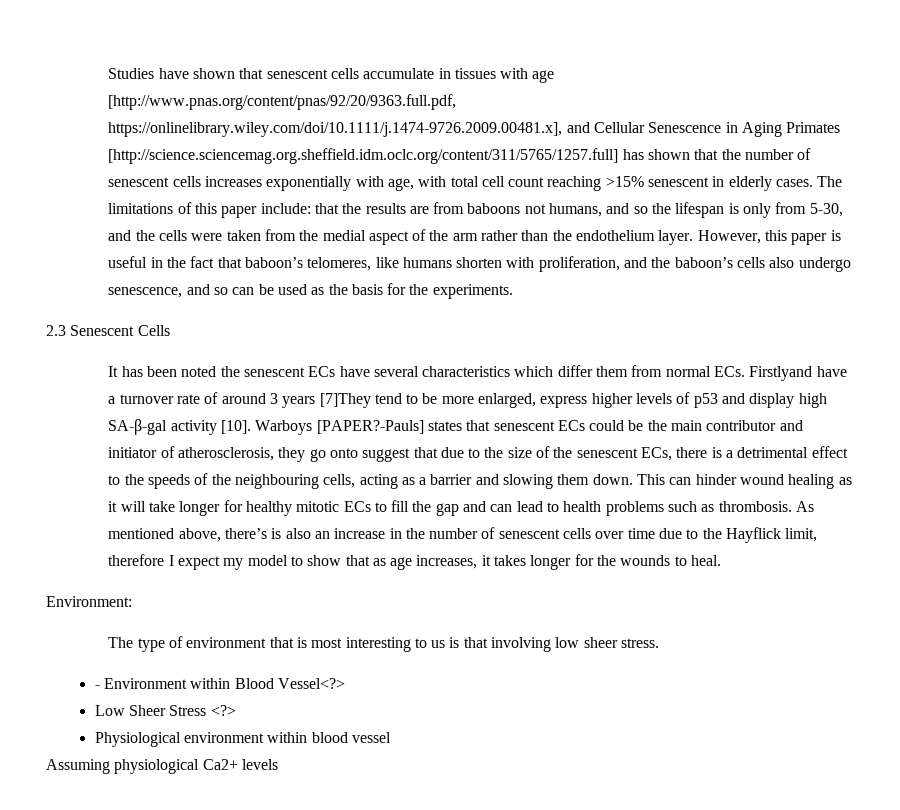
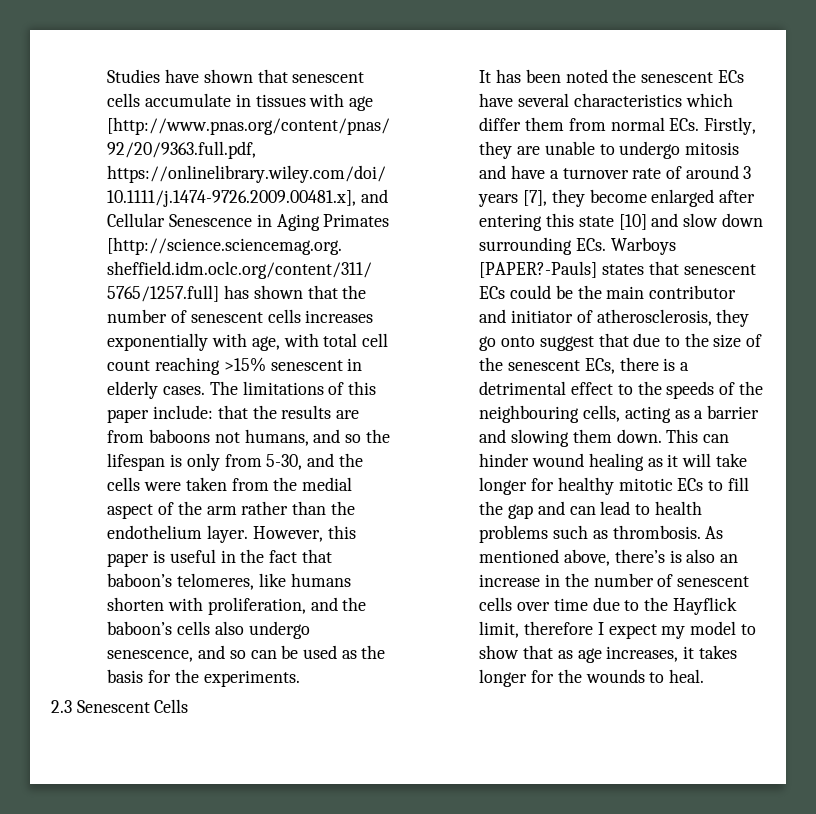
- It has been noted the senescent ECs have several characteristics which differ them from normal ECs. Firstlyand have a turnover rate of around 3 years [7]They tend to be more enlarged, express higher levels of p53 and display high SA-β-gal activity [10]. Warboys [PAPER?-Pauls] states that senescent ECs could be the main contributor and initiator of atherosclerosis, they go onto suggest that due to the size of the senescent ECs, there is a detrimental effect to the speeds of the neighbouring cells, acting as a barrier and slowing them down.
+ It has been noted the senescent ECs have several characteristics which differ them from normal ECs. Firstly, they are unable to undergo mitosis and have a turnover rate of around 3 years [7], they become enlarged after entering this state [10] and slow down surrounding ECs. Warboys [PAPER?-Pauls] states that senescent ECs could be the main contributor and initiator of atherosclerosis, they go onto suggest that due to the size of the senescent ECs, there is a detrimental effect to the speeds of the neighbouring cells, acting as a barrier and slowing them down.
- Environment:
- The type of environment that is most interesting to us is that involving low sheer stress.
- - Environment within Blood Vessel<?>
- Low Sheer Stress <?>
- Physiological environment within blood vessel
- Assuming physiological Ca2+ levels

